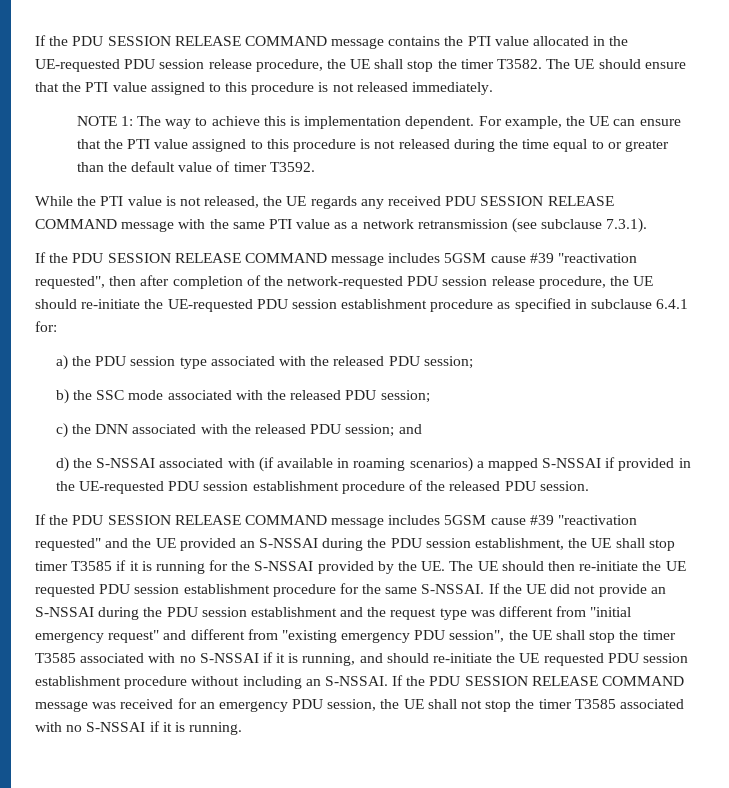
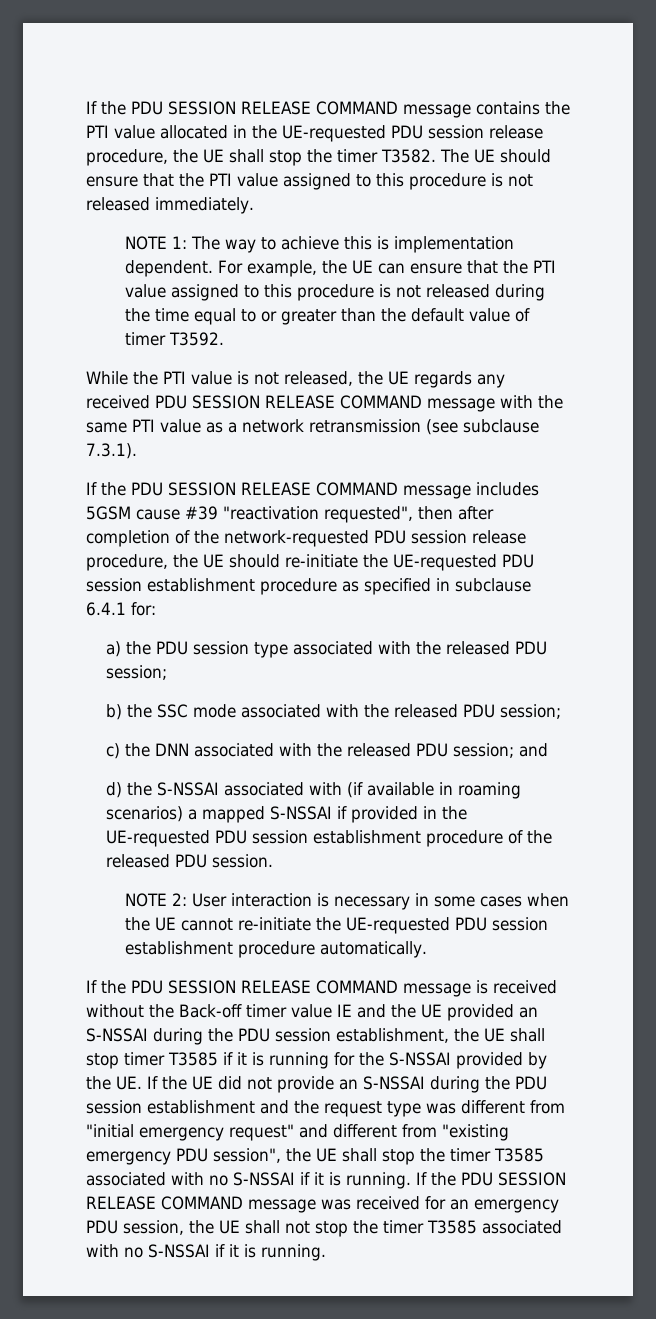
- If the PDU SESSION RELEASE COMMAND message includes 5GSM cause #39 "reactivation requested" and the UE provided an S-NSSAI during the PDU session establishment, the UE shall stop timer T3585 if it is running for the S-NSSAI provided by the UE. The UE should then re-initiate the UE requested PDU session establishment procedure for the same S-NSSAI. If the UE did not provide an S-NSSAI during the PDU session establishment and the request type was different from "initial emergency request" and different from "existing emergency PDU session", the UE shall stop the timer T3585 associated with no S-NSSAI if it is running, and should re-initiate the UE requested PDU session establishment procedure without including an S-NSSAI.
+ NOTE 2: User interaction is necessary in some cases when the UE cannot re-initiate the UE-requested PDU session establishment procedure automatically.
+ If the PDU SESSION RELEASE COMMAND message is received without the Back-off timer value IE and the UE provided an S-NSSAI during the PDU session establishment, the UE shall stop timer T3585 if it is running for the S-NSSAI provided by the UE. If the UE did not provide an S-NSSAI during the PDU session establishment and the request type was different from "initial emergency request" and different from "existing emergency PDU session", the UE shall stop the timer T3585 associated with no S-NSSAI if it is running.

